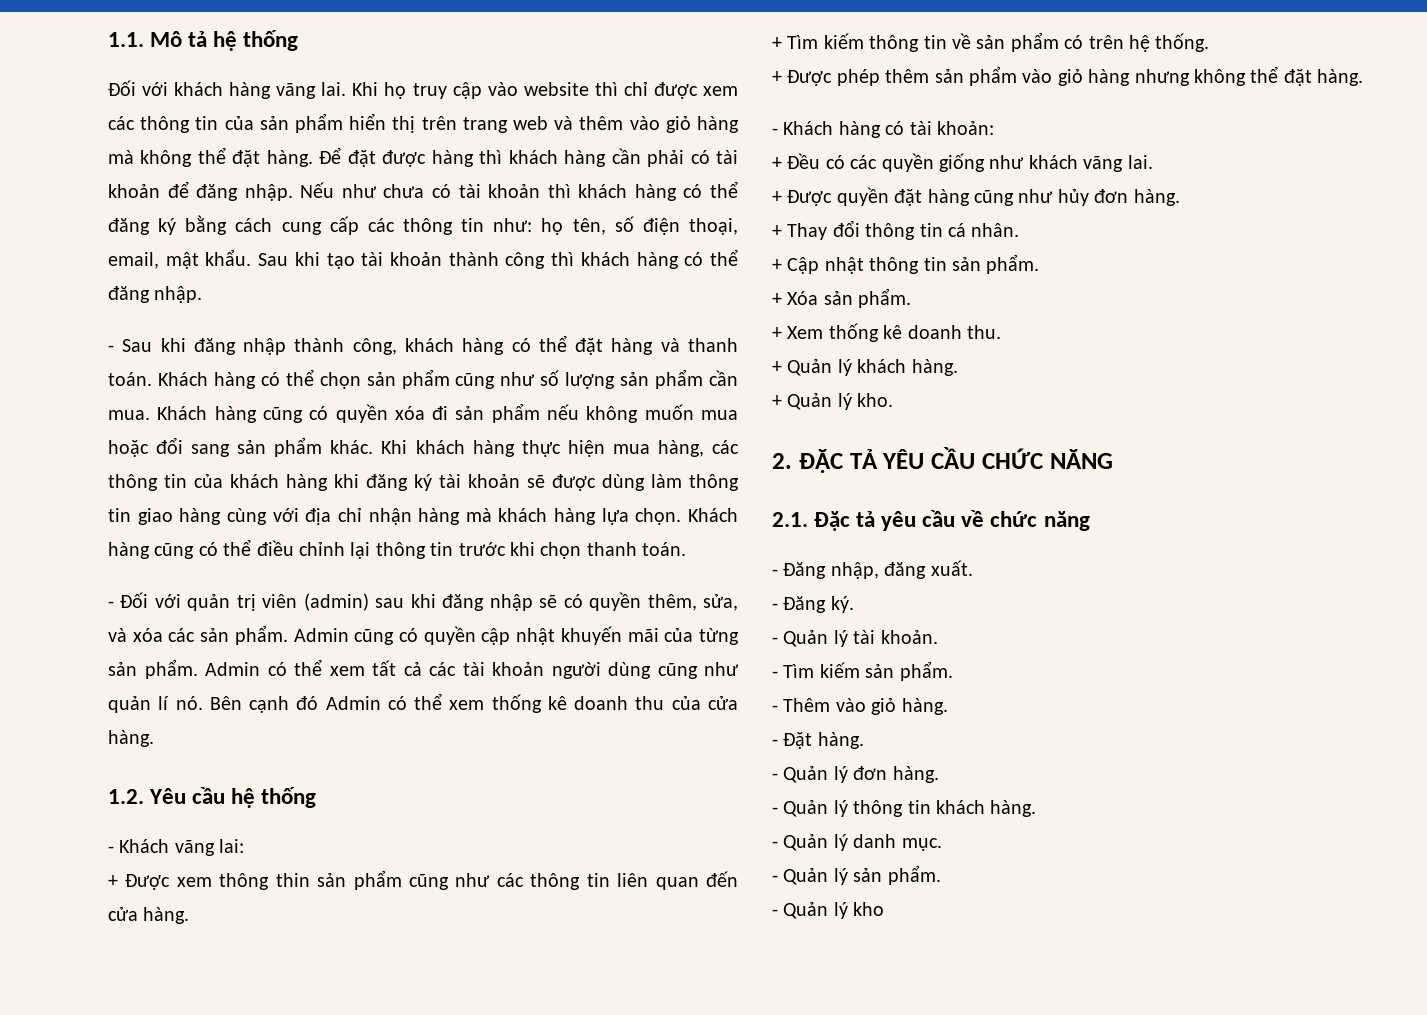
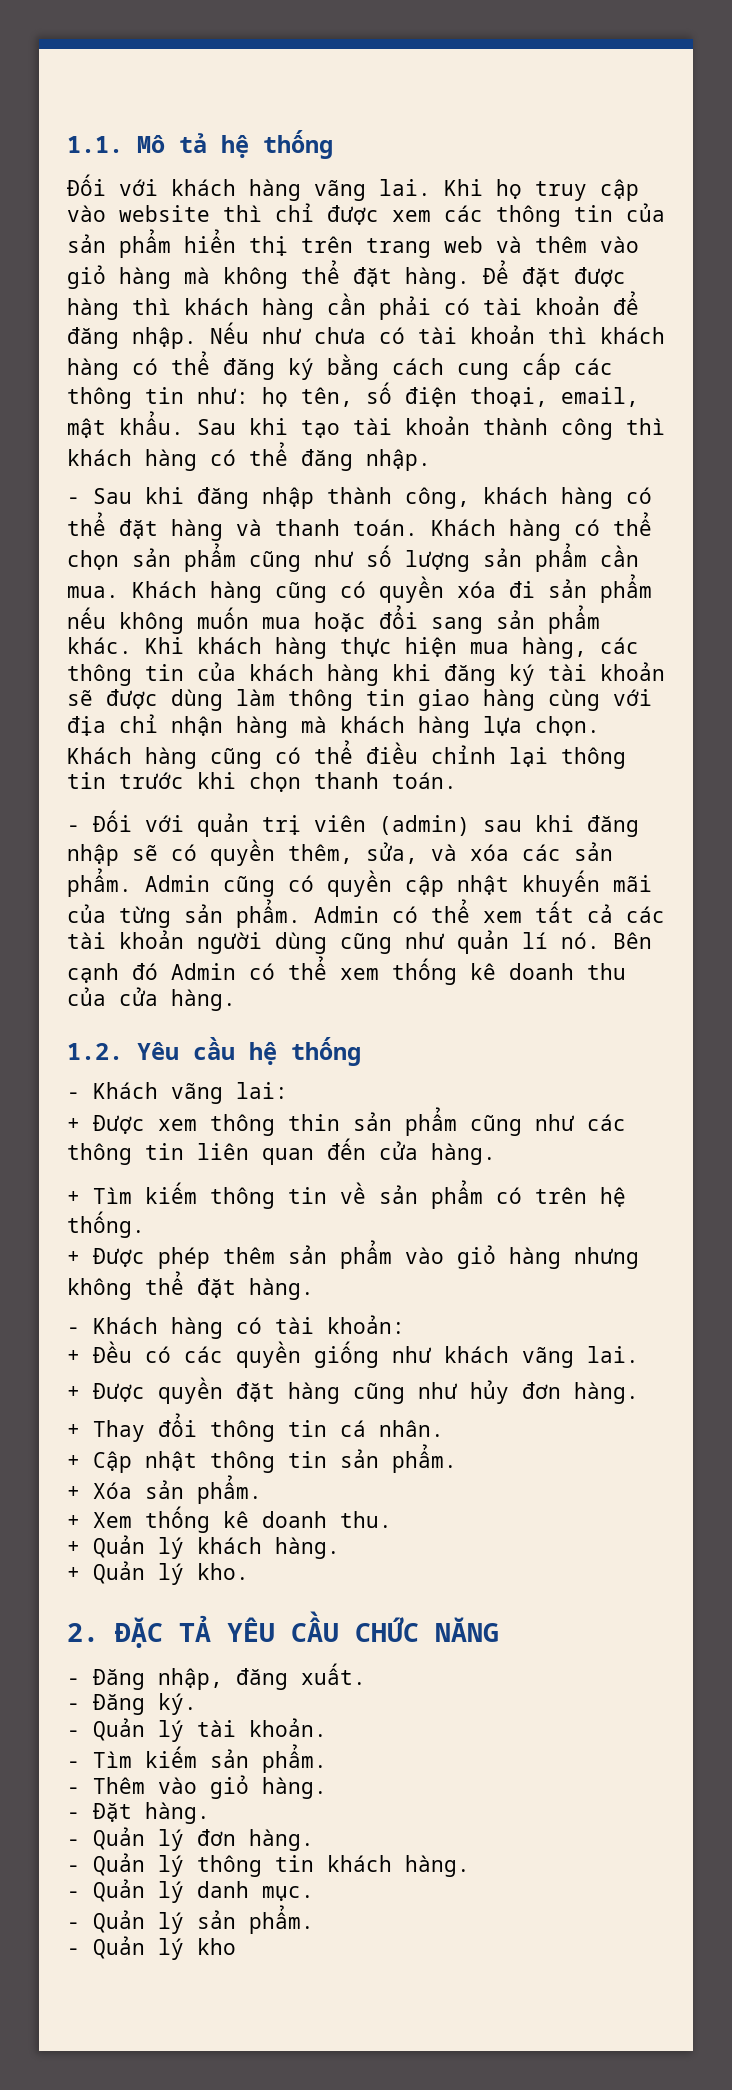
- 2.1. Đặc tả yêu cầu về chức năng

